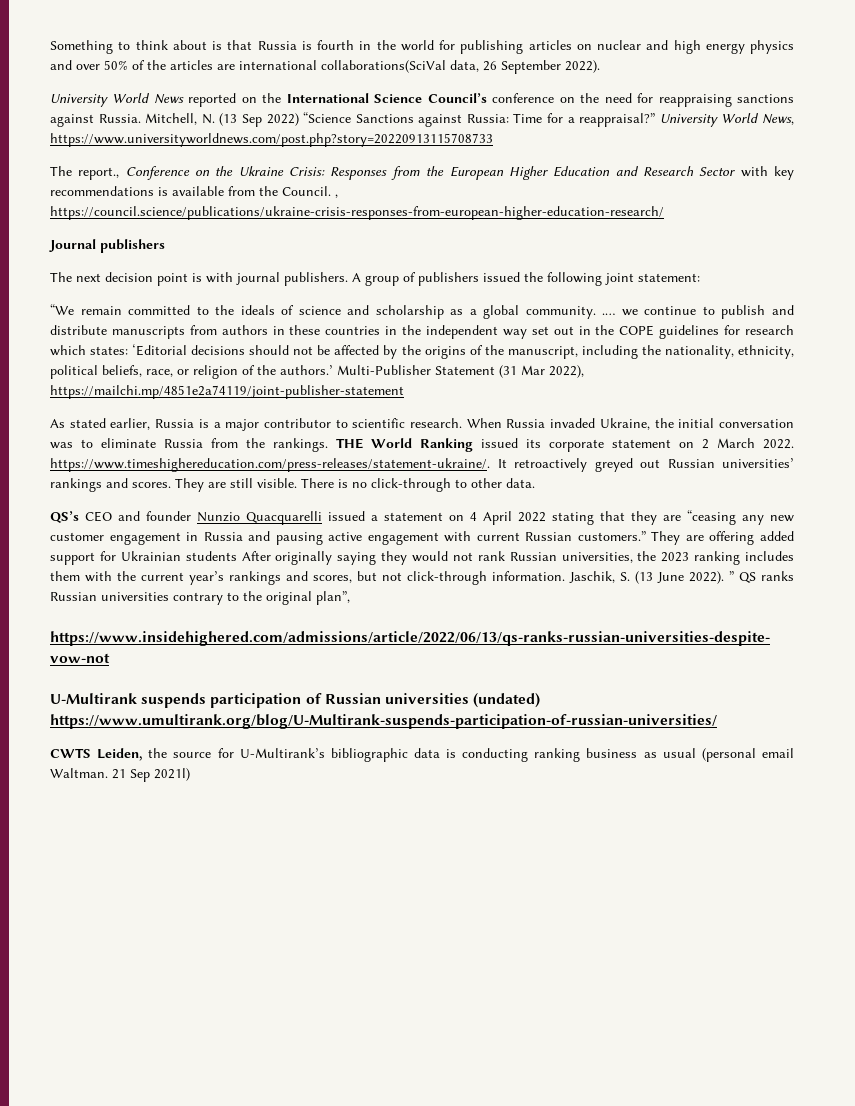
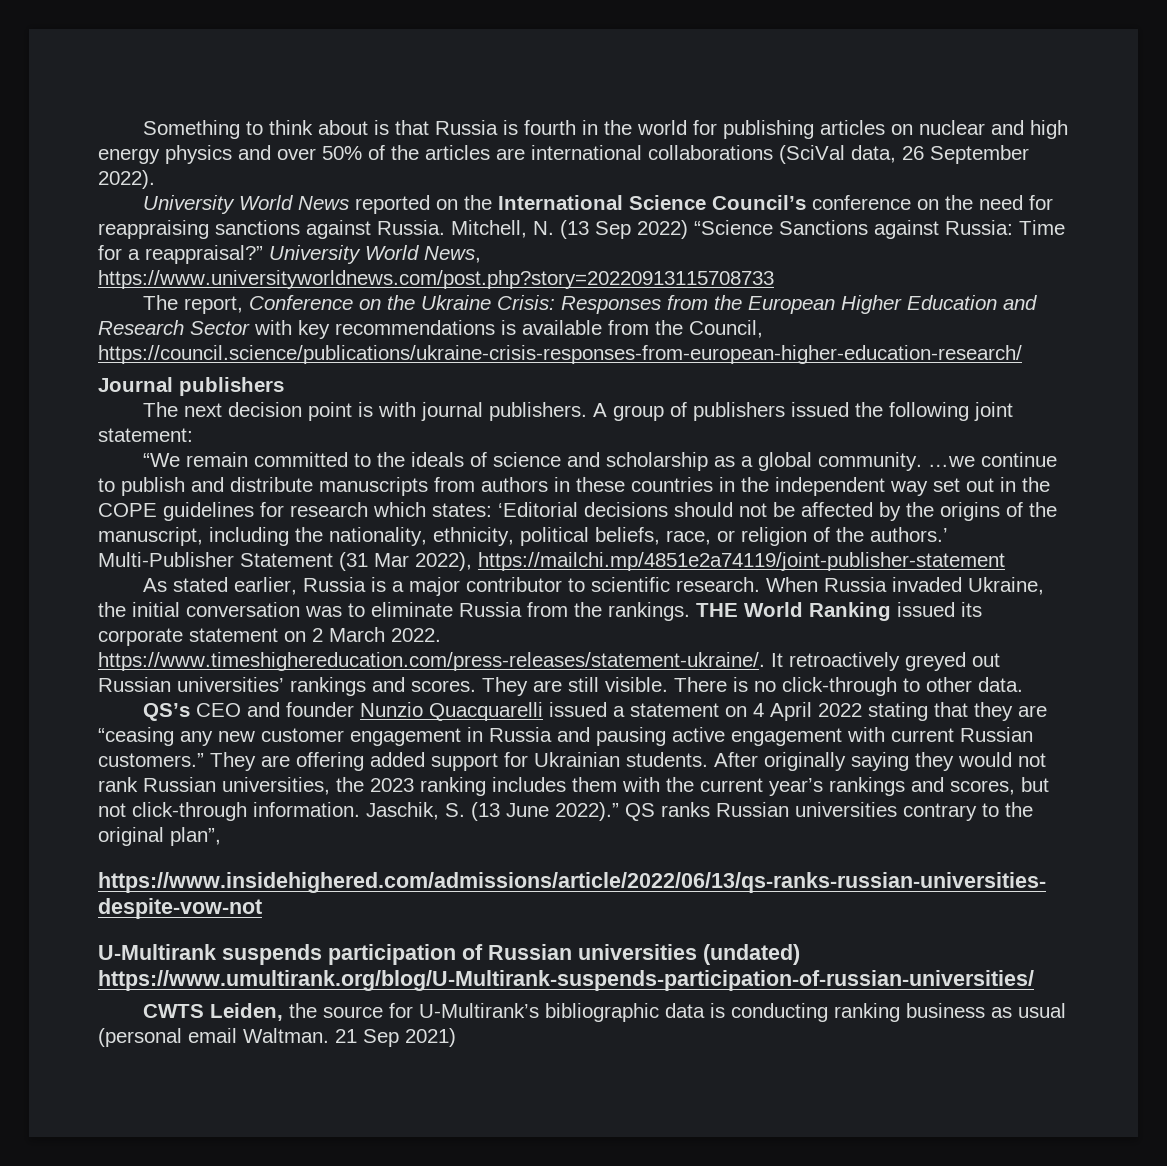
- Something to think about is that Russia is fourth in the world for publishing articles on nuclear and high energy physics and over 50% of the articles are international collaborations(SciVal data, 26 September 2022).
+ Something to think about is that Russia is fourth in the world for publishing articles on nuclear and high energy physics and over 50% of the articles are international collaborations (SciVal data, 26 September 2022).
- The report., Conference on the Ukraine Crisis: Responses from the European Higher Education and Research Sector with key recommendations is available from the Council. , https://council.science/publications/ukraine-crisis-responses-from-european-higher-education-research/
+ The report, Conference on the Ukraine Crisis: Responses from the European Higher Education and Research Sector with key recommendations is available from the Council, https://council.science/publications/ukraine-crisis-responses-from-european-higher-education-research/
- “We remain committed to the ideals of science and scholarship as a global community. .… we continue to publish and distribute manuscripts from authors in these countries in the independent way set out in the COPE guidelines for research which states:
+ “We remain committed to the ideals of science and scholarship as a global community. …we continue to publish and distribute manuscripts from authors in these countries in the independent way set out in the COPE guidelines for research which states:
- They are offering added support for Ukrainian students After originally saying they would not rank Russian universities, the 2023 ranking includes them with the current year’s rankings and scores, but not click-through information.
+ They are offering added support for Ukrainian students. After originally saying they would not rank Russian universities, the 2023 ranking includes them with the current year’s rankings and scores, but not click-through information.
- Jaschik, S. (13 June 2022). ” QS ranks Russian universities contrary to the original plan”,
+ Jaschik, S. (13 June 2022).” QS ranks Russian universities contrary to the original plan”,
- 21 Sep 2021l)
+ 21 Sep 2021)

